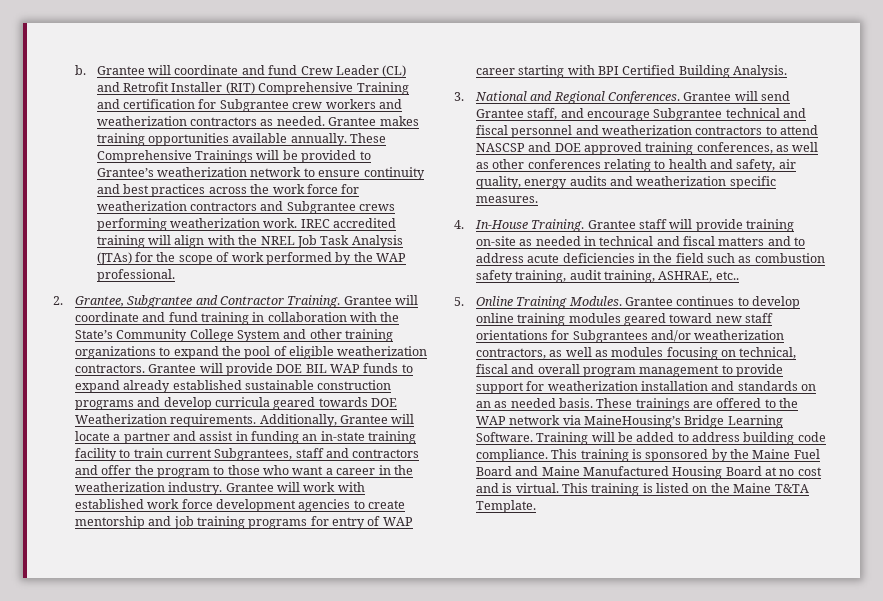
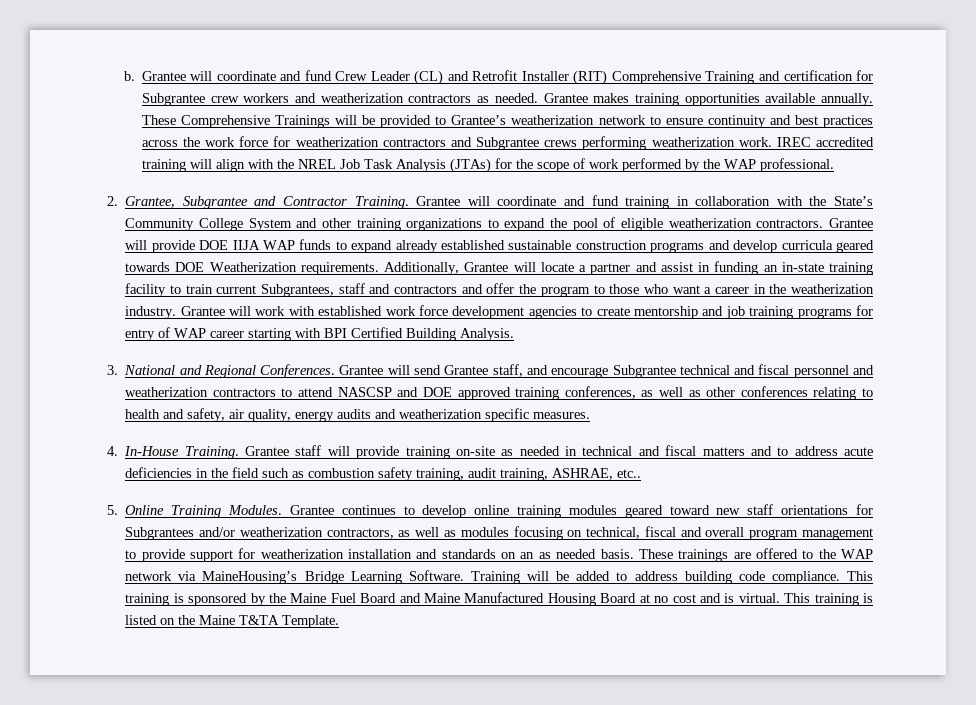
- Grantee will provide DOE BIL WAP funds to expand already established sustainable construction programs and develop curricula geared towards DOE Weatherization requirements.
+ Grantee will provide DOE IIJA WAP funds to expand already established sustainable construction programs and develop curricula geared towards DOE Weatherization requirements.

